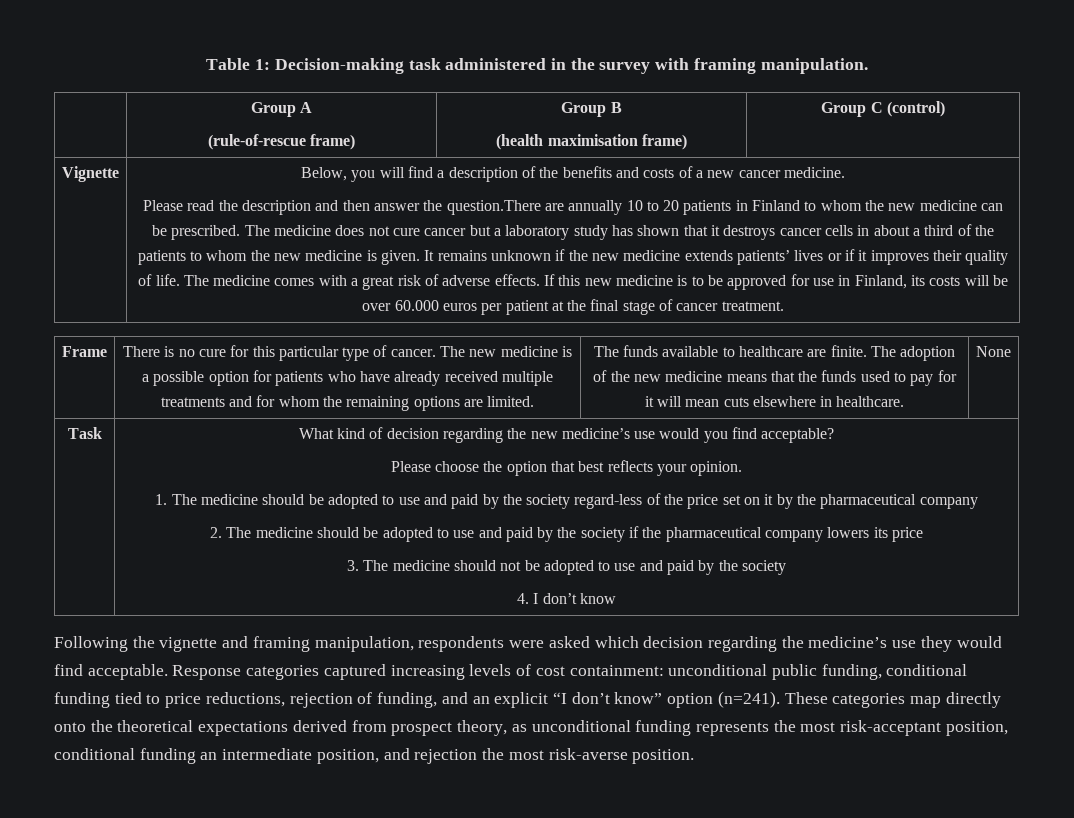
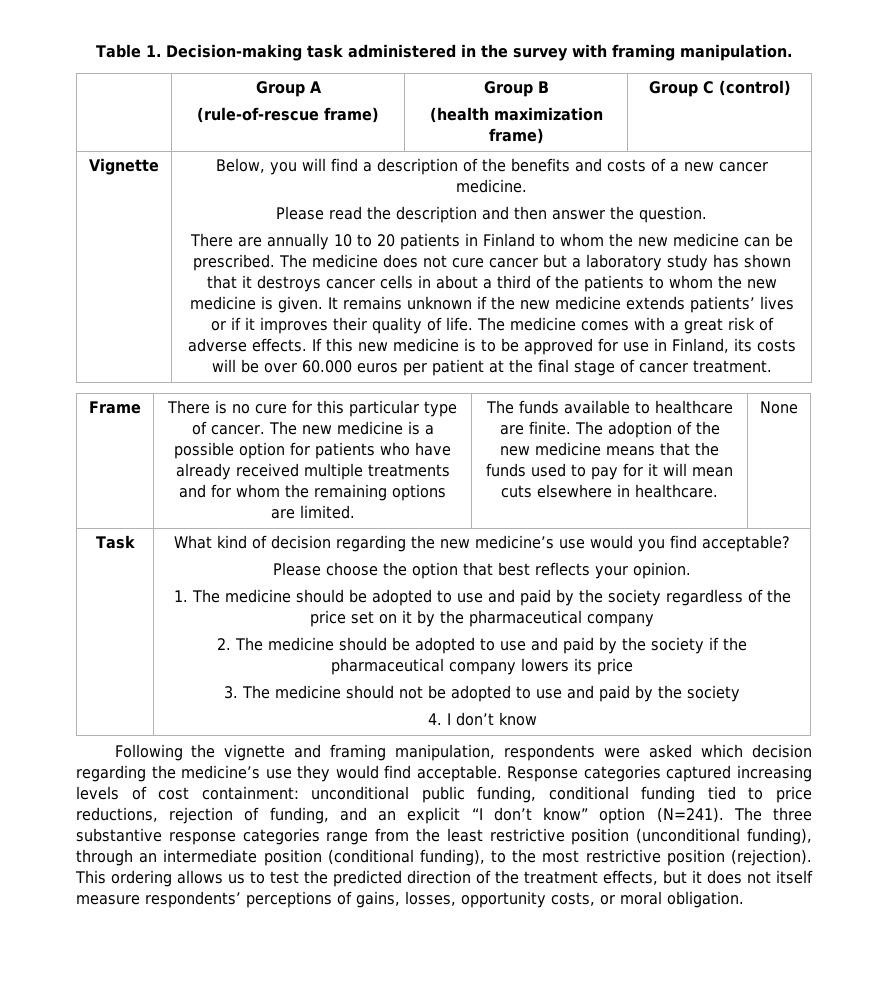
- Table 1: Decision-making task administered in the survey with framing manipulation.
+ Table 1. Decision-making task administered in the survey with framing manipulation.
  | Group A
  (rule-of-rescue frame) | Group B
- (health maximisation frame) | Group C (control)
+ (health maximization frame) | Group C (control)
- Please read the description and then answer the question.There are annually 10 to 20 patients in Finland to whom the new medicine can be prescribed.
+ Please read the description and then answer the question.
+ There are annually 10 to 20 patients in Finland to whom the new medicine can be prescribed.
- 1. The medicine should be adopted to use and paid by the society regard-less of the price set on it by the pharmaceutical company
+ 1. The medicine should be adopted to use and paid by the society regardless of the price set on it by the pharmaceutical company
- Response categories captured increasing levels of cost containment: unconditional public funding, conditional funding tied to price reductions, rejection of funding, and an explicit “I don’t know” option (n=241). These categories map directly onto the theoretical expectations derived from prospect theory, as unconditional funding represents the most risk-acceptant position, conditional funding an intermediate position, and rejection the most risk-averse position.
+ Response categories captured increasing levels of cost containment: unconditional public funding, conditional funding tied to price reductions, rejection of funding, and an explicit “I don’t know” option (N=241). The three substantive response categories range from the least restrictive position (unconditional funding), through an intermediate position (conditional funding), to the most restrictive position (rejection). This ordering allows us to test the predicted direction of the treatment effects, but it does not itself measure respondents’ perceptions of gains, losses, opportunity costs, or moral obligation.

